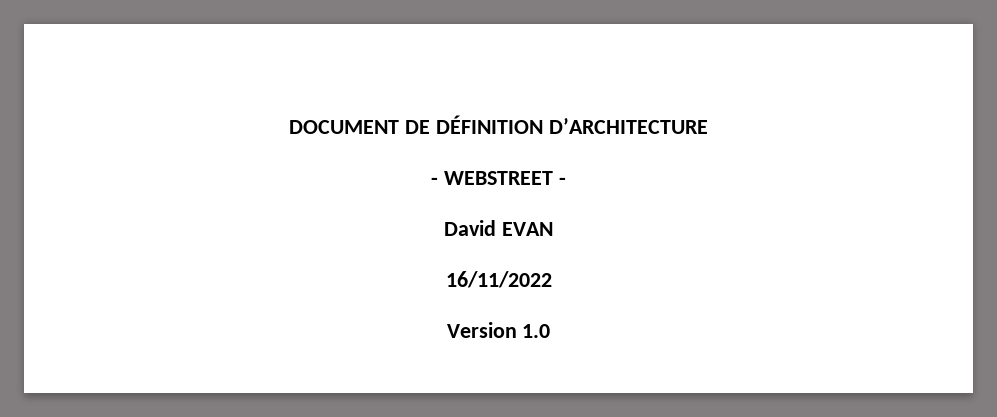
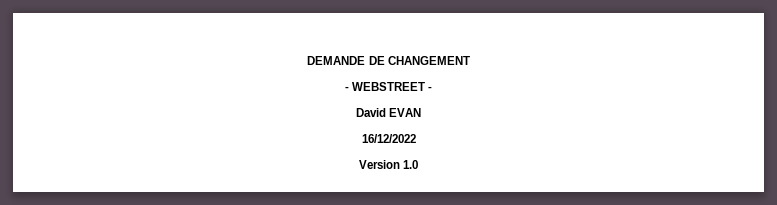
- DOCUMENT DE DÉFINITION D’ARCHITECTURE
+ DEMANDE DE CHANGEMENT
- 16/11/2022
+ 16/12/2022

